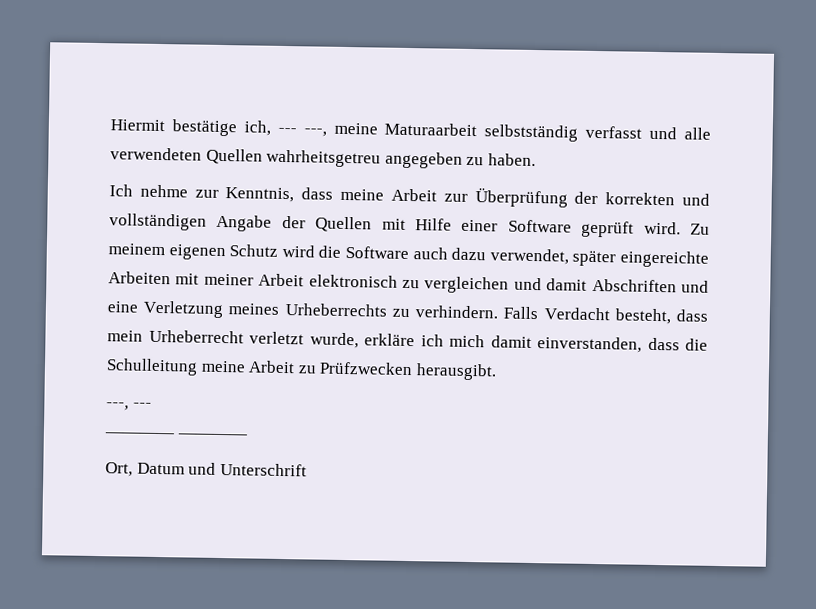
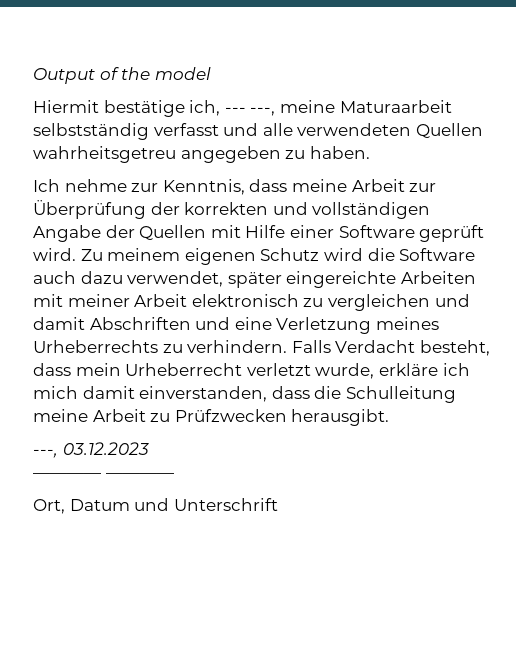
+ Output of the model
- ---, ---
+ ---, 03.12.2023

